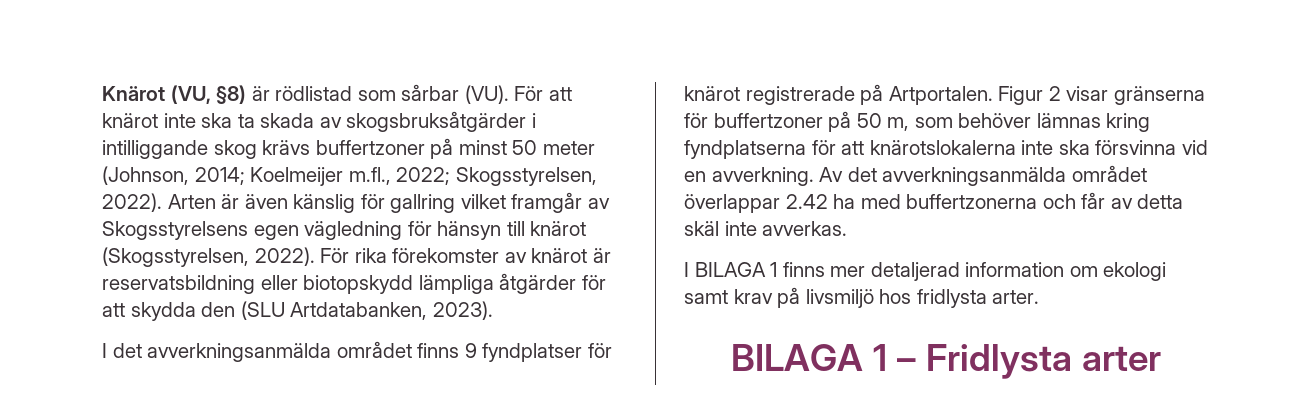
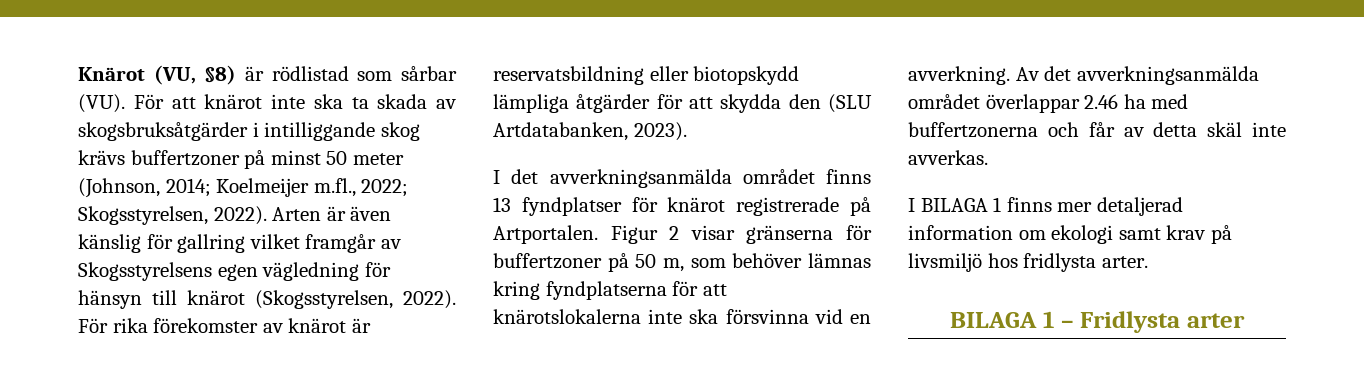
- I det avverkningsanmälda området finns 9 fyndplatser för knärot registrerade på Artportalen.
+ I det avverkningsanmälda området finns 13 fyndplatser för knärot registrerade på Artportalen.
- Av det avverkningsanmälda området överlappar 2.42 ha med buffertzonerna och får av detta skäl inte avverkas.
+ Av det avverkningsanmälda området överlappar 2.46 ha med buffertzonerna och får av detta skäl inte avverkas.

